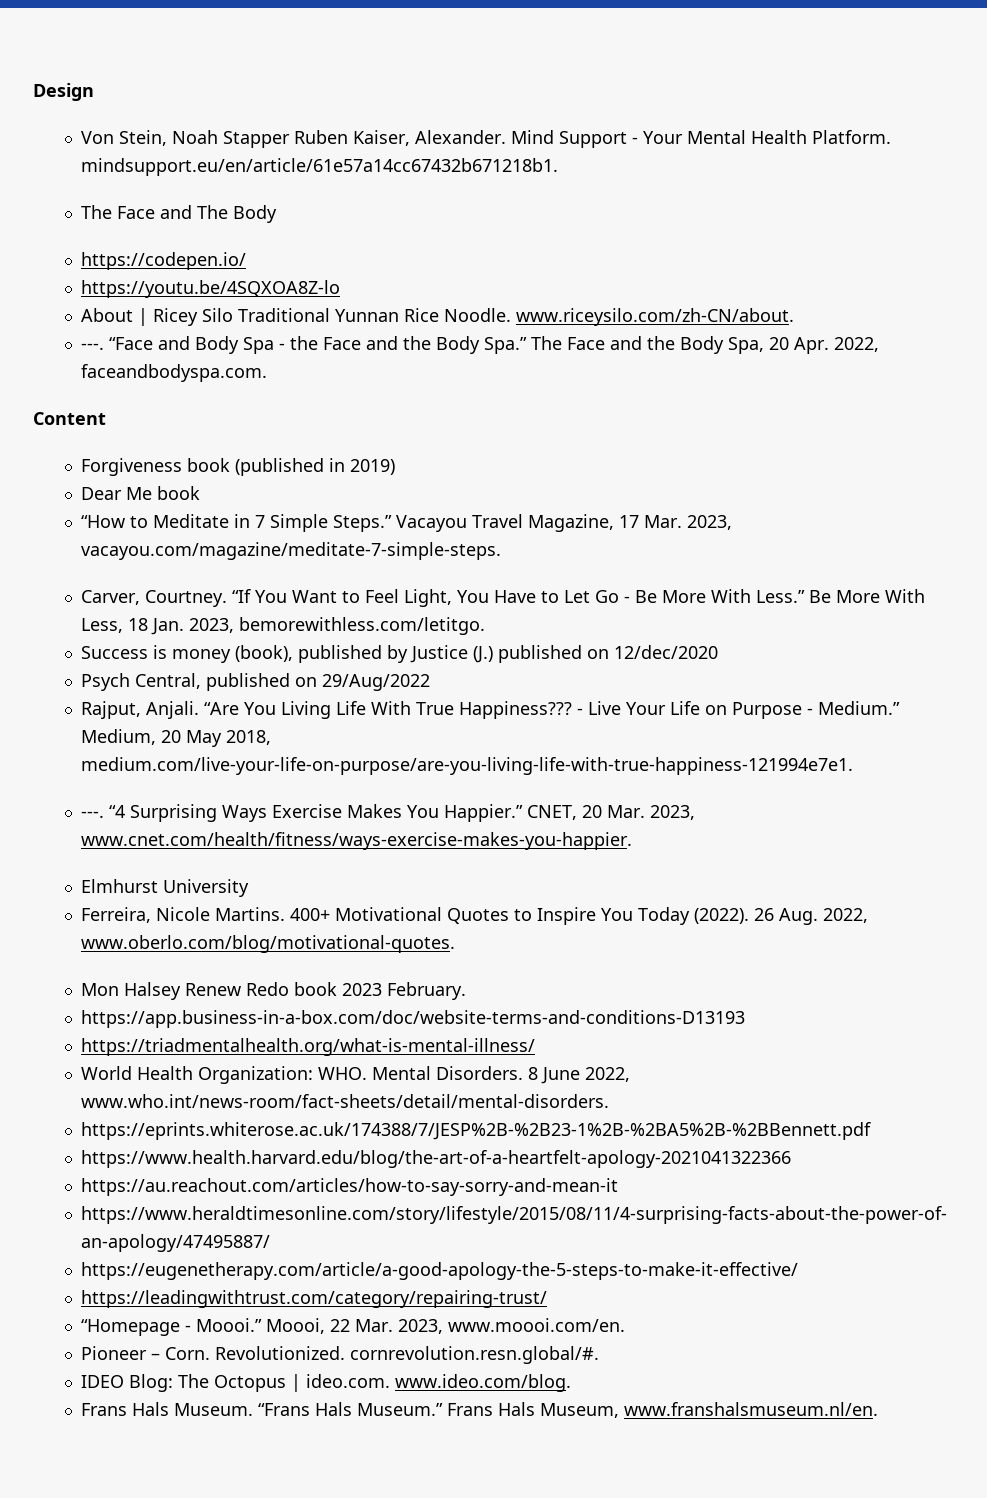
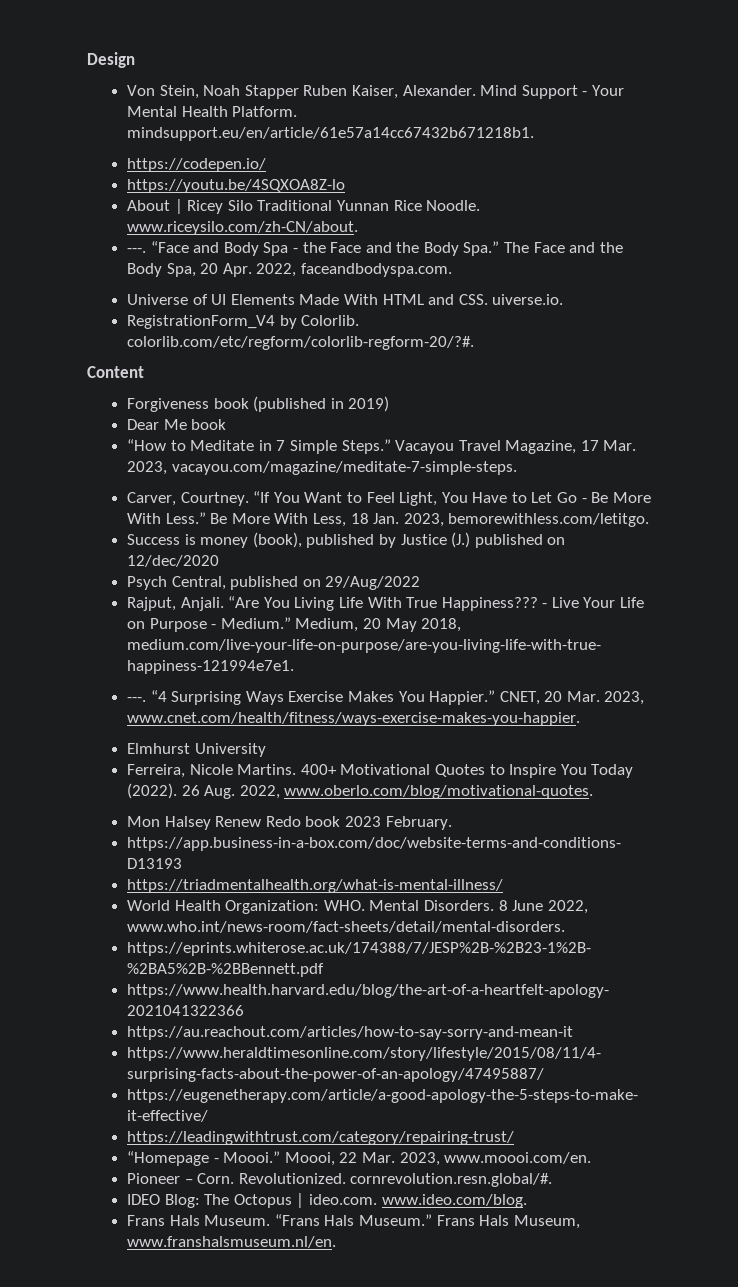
- The Face and The Body
+ Universe of UI Elements Made With HTML and CSS. uiverse.io.
+ RegistrationForm_V4 by Colorlib. colorlib.com/etc/regform/colorlib-regform-20/?#.

